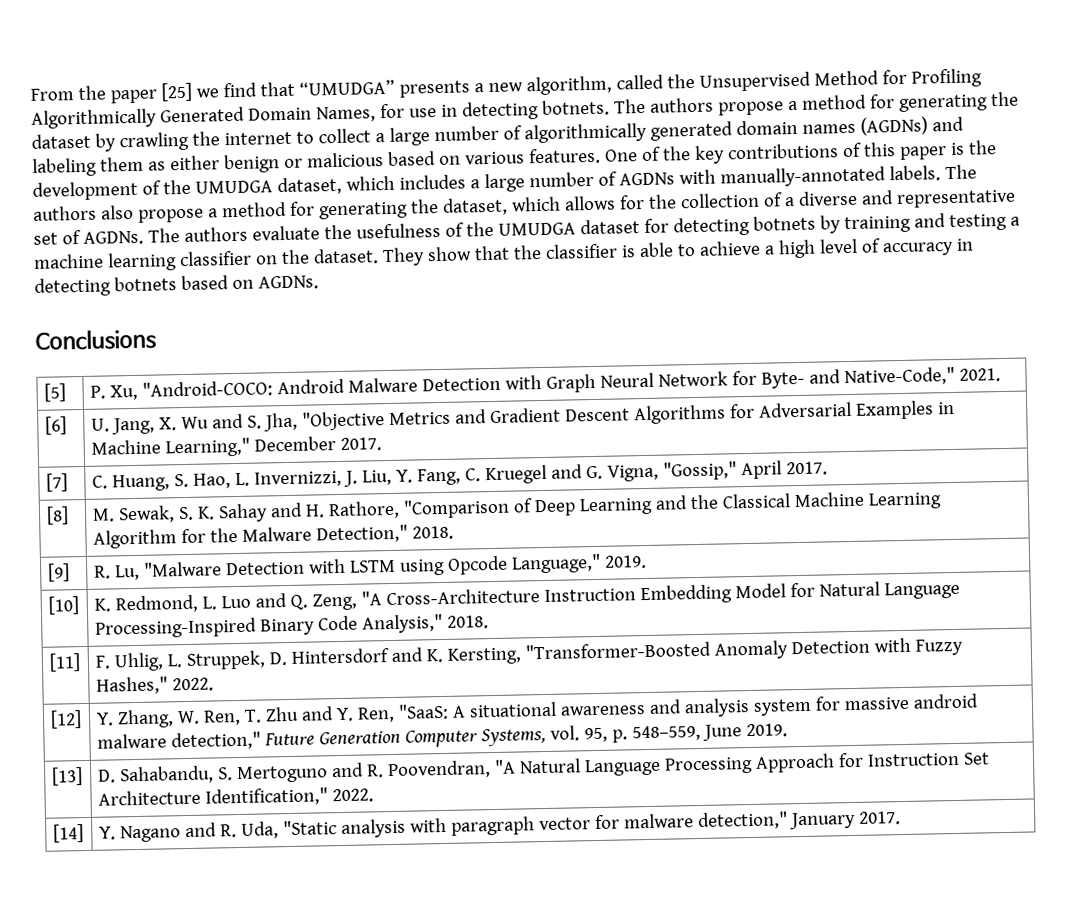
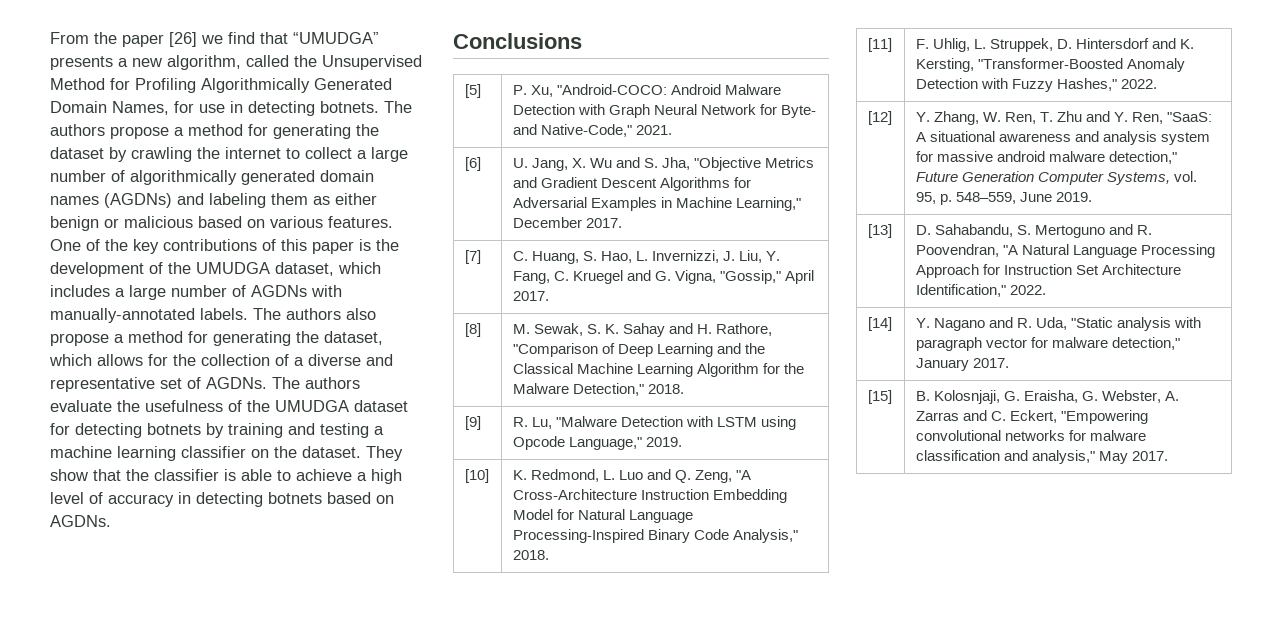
- From the paper [25] we find that “UMUDGA” presents a new algorithm, called the Unsupervised Method for Profiling Algorithmically Generated Domain Names, for use in detecting botnets.
+ From the paper [26] we find that “UMUDGA” presents a new algorithm, called the Unsupervised Method for Profiling Algorithmically Generated Domain Names, for use in detecting botnets.
+ [15] | B. Kolosnjaji, G. Eraisha, G. Webster, A. Zarras and C. Eckert, "Empowering convolutional networks for malware classification and analysis," May 2017.

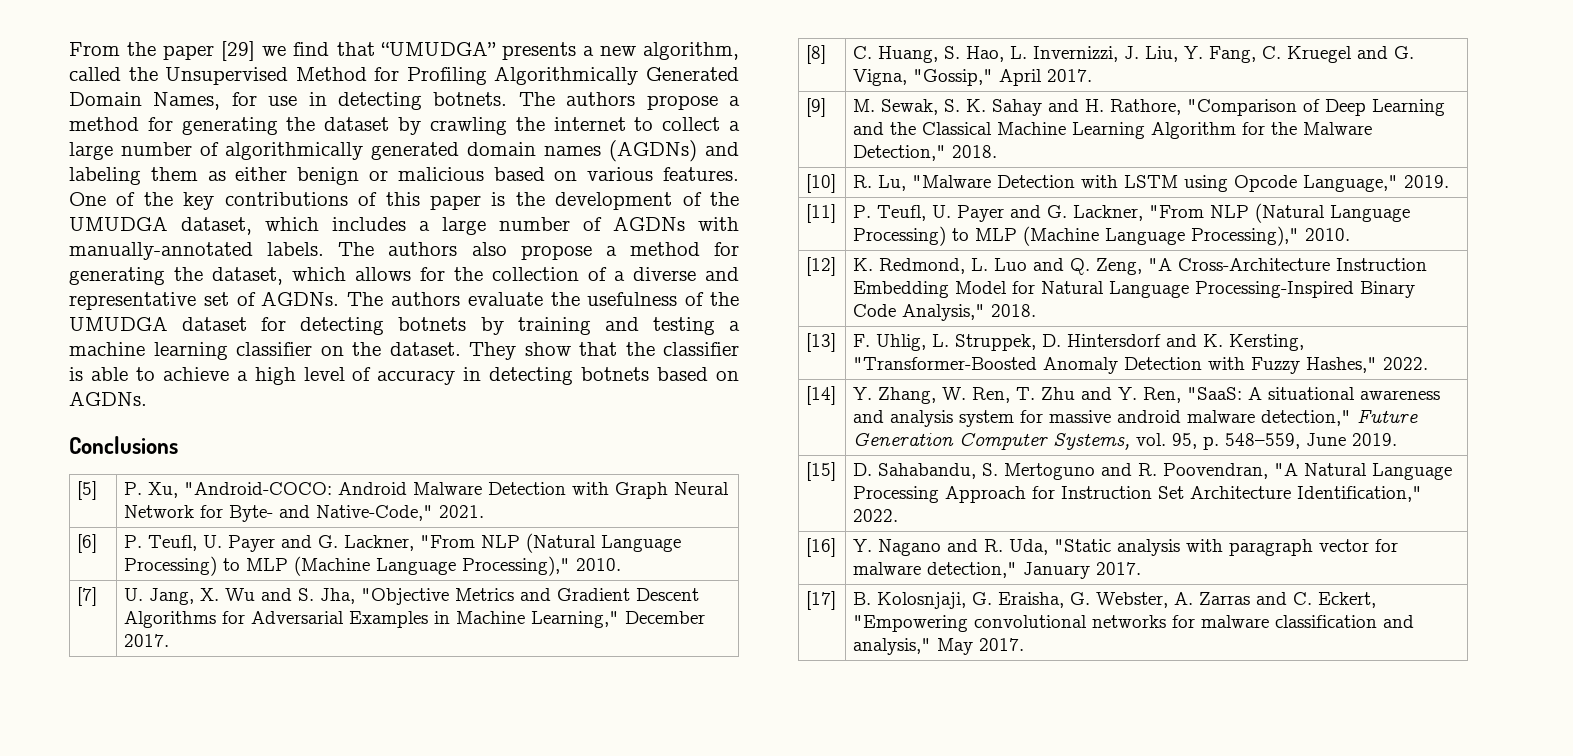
- From the paper [26] we find that “UMUDGA” presents a new algorithm, called the Unsupervised Method for Profiling Algorithmically Generated Domain Names, for use in detecting botnets.
+ From the paper [29] we find that “UMUDGA” presents a new algorithm, called the Unsupervised Method for Profiling Algorithmically Generated Domain Names, for use in detecting botnets.
- [6] | U. Jang, X. Wu and S. Jha, "Objective Metrics and Gradient Descent Algorithms for Adversarial Examples in Machine Learning," December 2017.
+ [6] | P. Teufl, U. Payer and G. Lackner, "From NLP (Natural Language Processing) to MLP (Machine Language Processing)," 2010.
+ [7] | U. Jang, X. Wu and S. Jha, "Objective Metrics and Gradient Descent Algorithms for Adversarial Examples in Machine Learning," December 2017.
- [7] | C. Huang, S. Hao, L. Invernizzi, J. Liu, Y. Fang, C. Kruegel and G. Vigna, "Gossip," April 2017.
+ [8] | C. Huang, S. Hao, L. Invernizzi, J. Liu, Y. Fang, C. Kruegel and G. Vigna, "Gossip," April 2017.
- [8] | M. Sewak, S. K. Sahay and H. Rathore, "Comparison of Deep Learning and the Classical Machine Learning Algorithm for the Malware Detection," 2018.
+ [9] | M. Sewak, S. K. Sahay and H. Rathore, "Comparison of Deep Learning and the Classical Machine Learning Algorithm for the Malware Detection," 2018.
- [9] | R. Lu, "Malware Detection with LSTM using Opcode Language," 2019.
+ [10] | R. Lu, "Malware Detection with LSTM using Opcode Language," 2019.
- [10] | K. Redmond, L. Luo and Q. Zeng, "A Cross-Architecture Instruction Embedding Model for Natural Language Processing-Inspired Binary Code Analysis," 2018.
+ [11] | P. Teufl, U. Payer and G. Lackner, "From NLP (Natural Language Processing) to MLP (Machine Language Processing)," 2010.
+ [12] | K. Redmond, L. Luo and Q. Zeng, "A Cross-Architecture Instruction Embedding Model for Natural Language Processing-Inspired Binary Code Analysis," 2018.
- [11] | F. Uhlig, L. Struppek, D. Hintersdorf and K. Kersting, "Transformer-Boosted Anomaly Detection with Fuzzy Hashes," 2022.
+ [13] | F. Uhlig, L. Struppek, D. Hintersdorf and K. Kersting, "Transformer-Boosted Anomaly Detection with Fuzzy Hashes," 2022.
- [12] | Y. Zhang, W. Ren, T. Zhu and Y. Ren, "SaaS: A situational awareness and analysis system for massive android malware detection," Future Generation Computer Systems, vol. 95, p. 548–559, June 2019.
+ [14] | Y. Zhang, W. Ren, T. Zhu and Y. Ren, "SaaS: A situational awareness and analysis system for massive android malware detection," Future Generation Computer Systems, vol. 95, p. 548–559, June 2019.
- [13] | D. Sahabandu, S. Mertoguno and R. Poovendran, "A Natural Language Processing Approach for Instruction Set Architecture Identification," 2022.
+ [15] | D. Sahabandu, S. Mertoguno and R. Poovendran, "A Natural Language Processing Approach for Instruction Set Architecture Identification," 2022.
- [14] | Y. Nagano and R. Uda, "Static analysis with paragraph vector for malware detection," January 2017.
+ [16] | Y. Nagano and R. Uda, "Static analysis with paragraph vector for malware detection," January 2017.
- [15] | B. Kolosnjaji, G. Eraisha, G. Webster, A. Zarras and C. Eckert, "Empowering convolutional networks for malware classification and analysis," May 2017.
+ [17] | B. Kolosnjaji, G. Eraisha, G. Webster, A. Zarras and C. Eckert, "Empowering convolutional networks for malware classification and analysis," May 2017.

